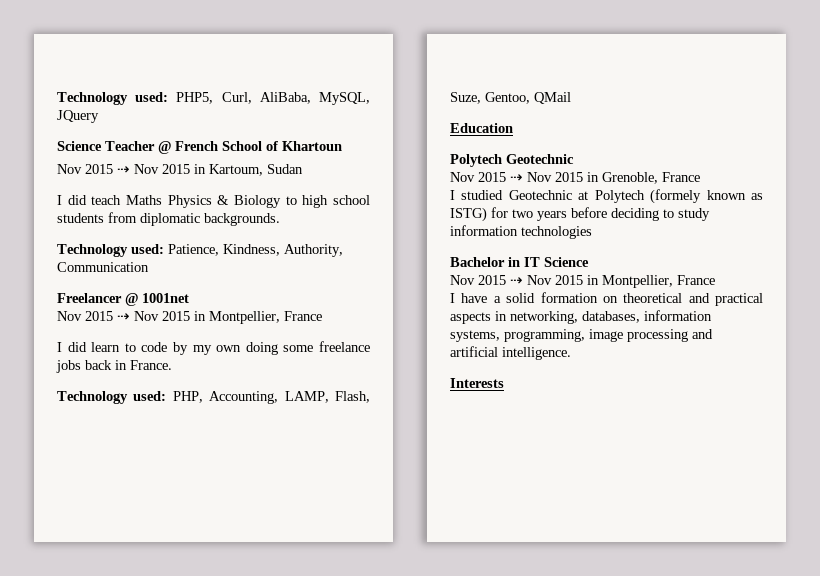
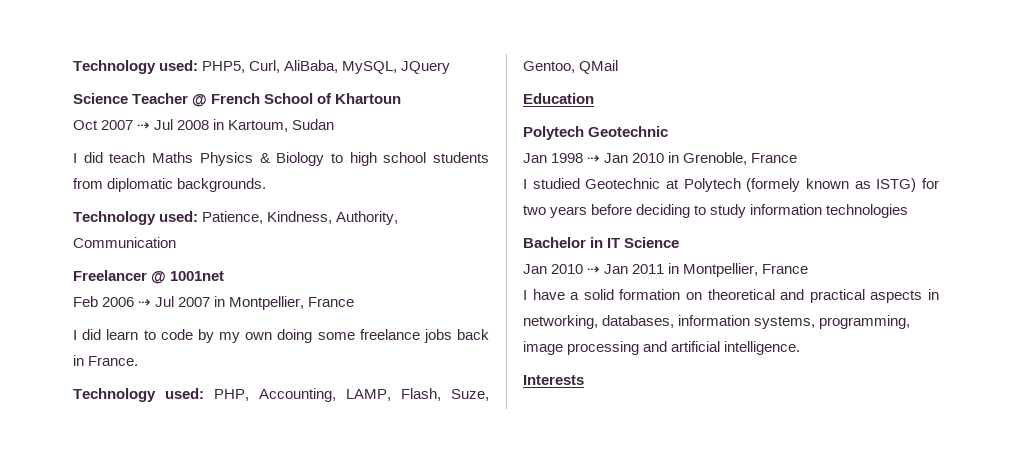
- Nov 2015 ⇢ Nov 2015 in Kartoum, Sudan
+ Oct 2007 ⇢ Jul 2008 in Kartoum, Sudan
  Freelancer @ 1001net
- Nov 2015 ⇢ Nov 2015 in Montpellier, France
+ Feb 2006 ⇢ Jul 2007 in Montpellier, France
- Nov 2015 ⇢ Nov 2015 in Grenoble, France
+ Jan 1998 ⇢ Jan 2010 in Grenoble, France
  Bachelor in IT Science
- Nov 2015 ⇢ Nov 2015 in Montpellier, France
+ Jan 2010 ⇢ Jan 2011 in Montpellier, France

